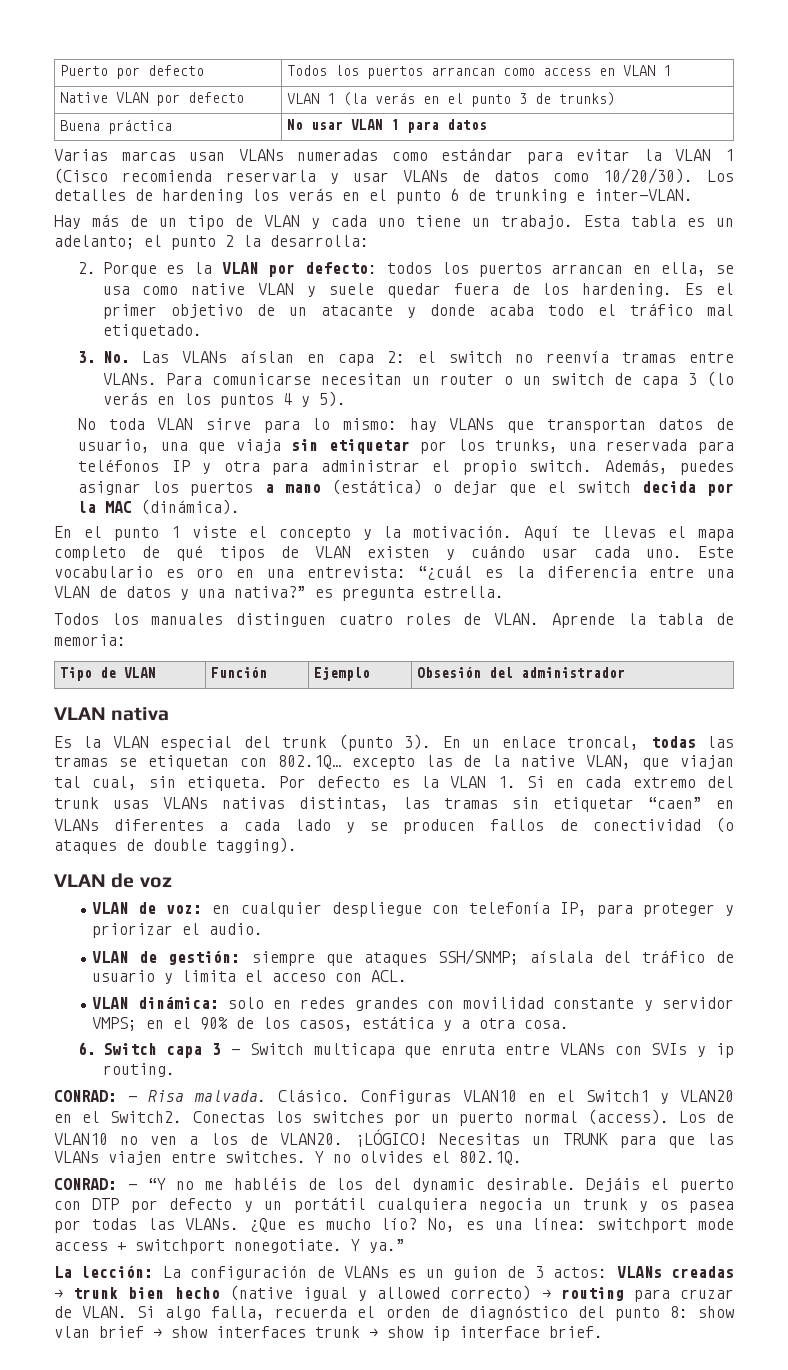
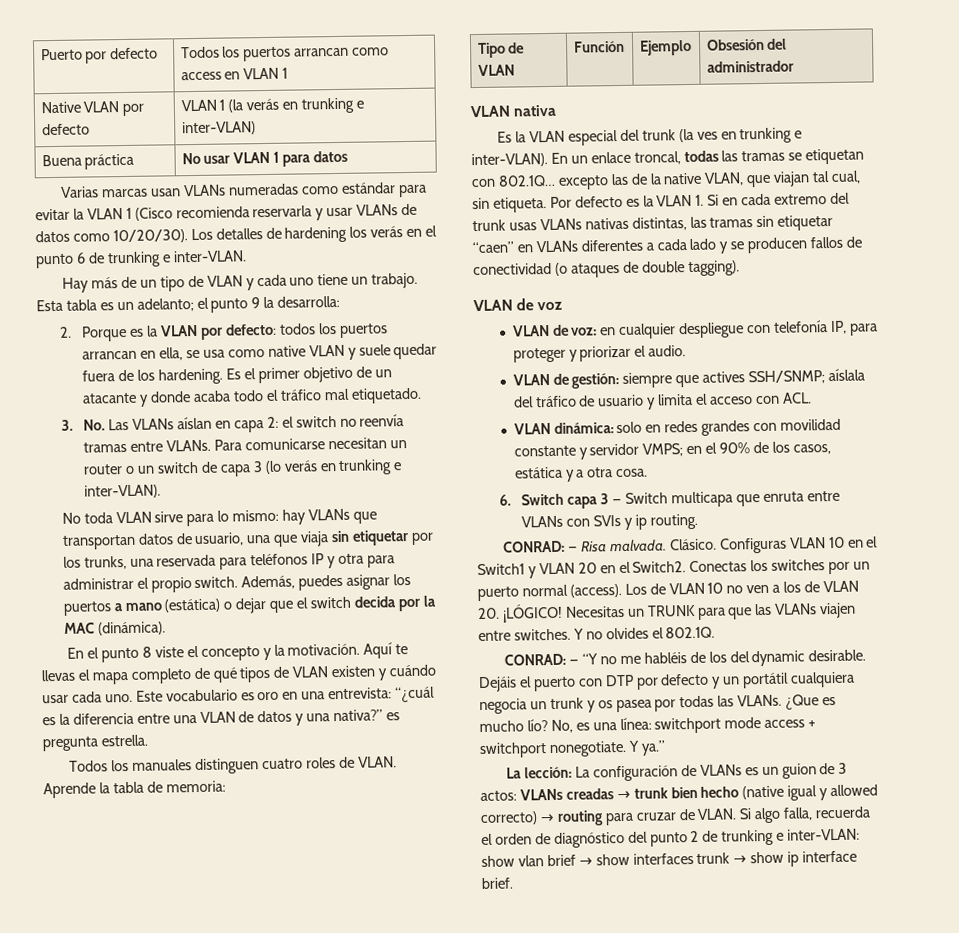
- Native VLAN por defecto | VLAN 1 (la verás en el punto 3 de trunks)
+ Native VLAN por defecto | VLAN 1 (la verás en trunking e inter-VLAN)
- Esta tabla es un adelanto; el punto 2 la desarrolla:
+ Esta tabla es un adelanto; el punto 9 la desarrolla:
- Para comunicarse necesitan un router o un switch de capa 3 (lo verás en los puntos 4 y 5).
+ Para comunicarse necesitan un router o un switch de capa 3 (lo verás en trunking e inter-VLAN).
- En el punto 1 viste el concepto y la motivación.
+ En el punto 8 viste el concepto y la motivación.
- Es la VLAN especial del trunk (punto 3).
+ Es la VLAN especial del trunk (la ves en trunking e inter-VLAN).
- VLAN de gestión: siempre que ataques SSH/SNMP; aíslala del tráfico de usuario y limita el acceso con ACL.
+ VLAN de gestión: siempre que actives SSH/SNMP; aíslala del tráfico de usuario y limita el acceso con ACL.
- Configuras VLAN10 en el Switch1 y VLAN20 en el Switch2.
+ Configuras VLAN 10 en el Switch1 y VLAN 20 en el Switch2.
- Los de VLAN10 no ven a los de VLAN20. ¡LÓGICO!
+ Los de VLAN 10 no ven a los de VLAN 20. ¡LÓGICO!
- Si algo falla, recuerda el orden de diagnóstico del punto 8: show vlan brief → show interfaces trunk → show ip interface brief.
+ Si algo falla, recuerda el orden de diagnóstico del punto 2 de trunking e inter-VLAN: show vlan brief → show interfaces trunk → show ip interface brief.

